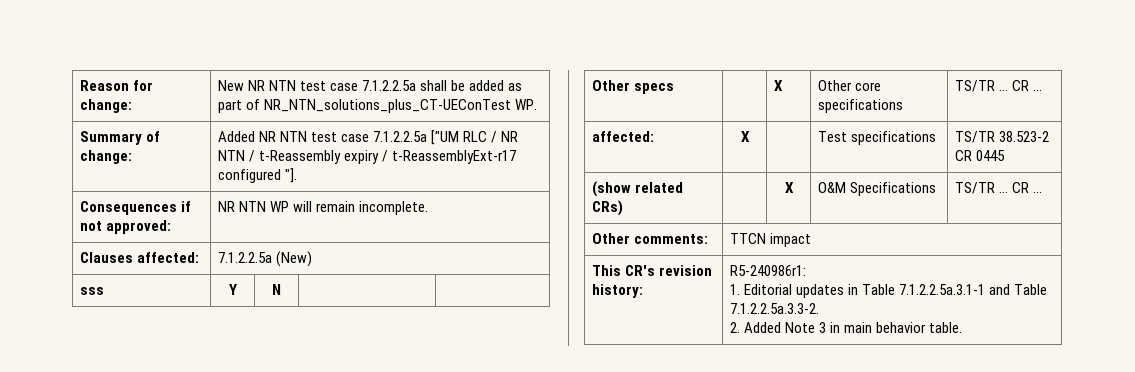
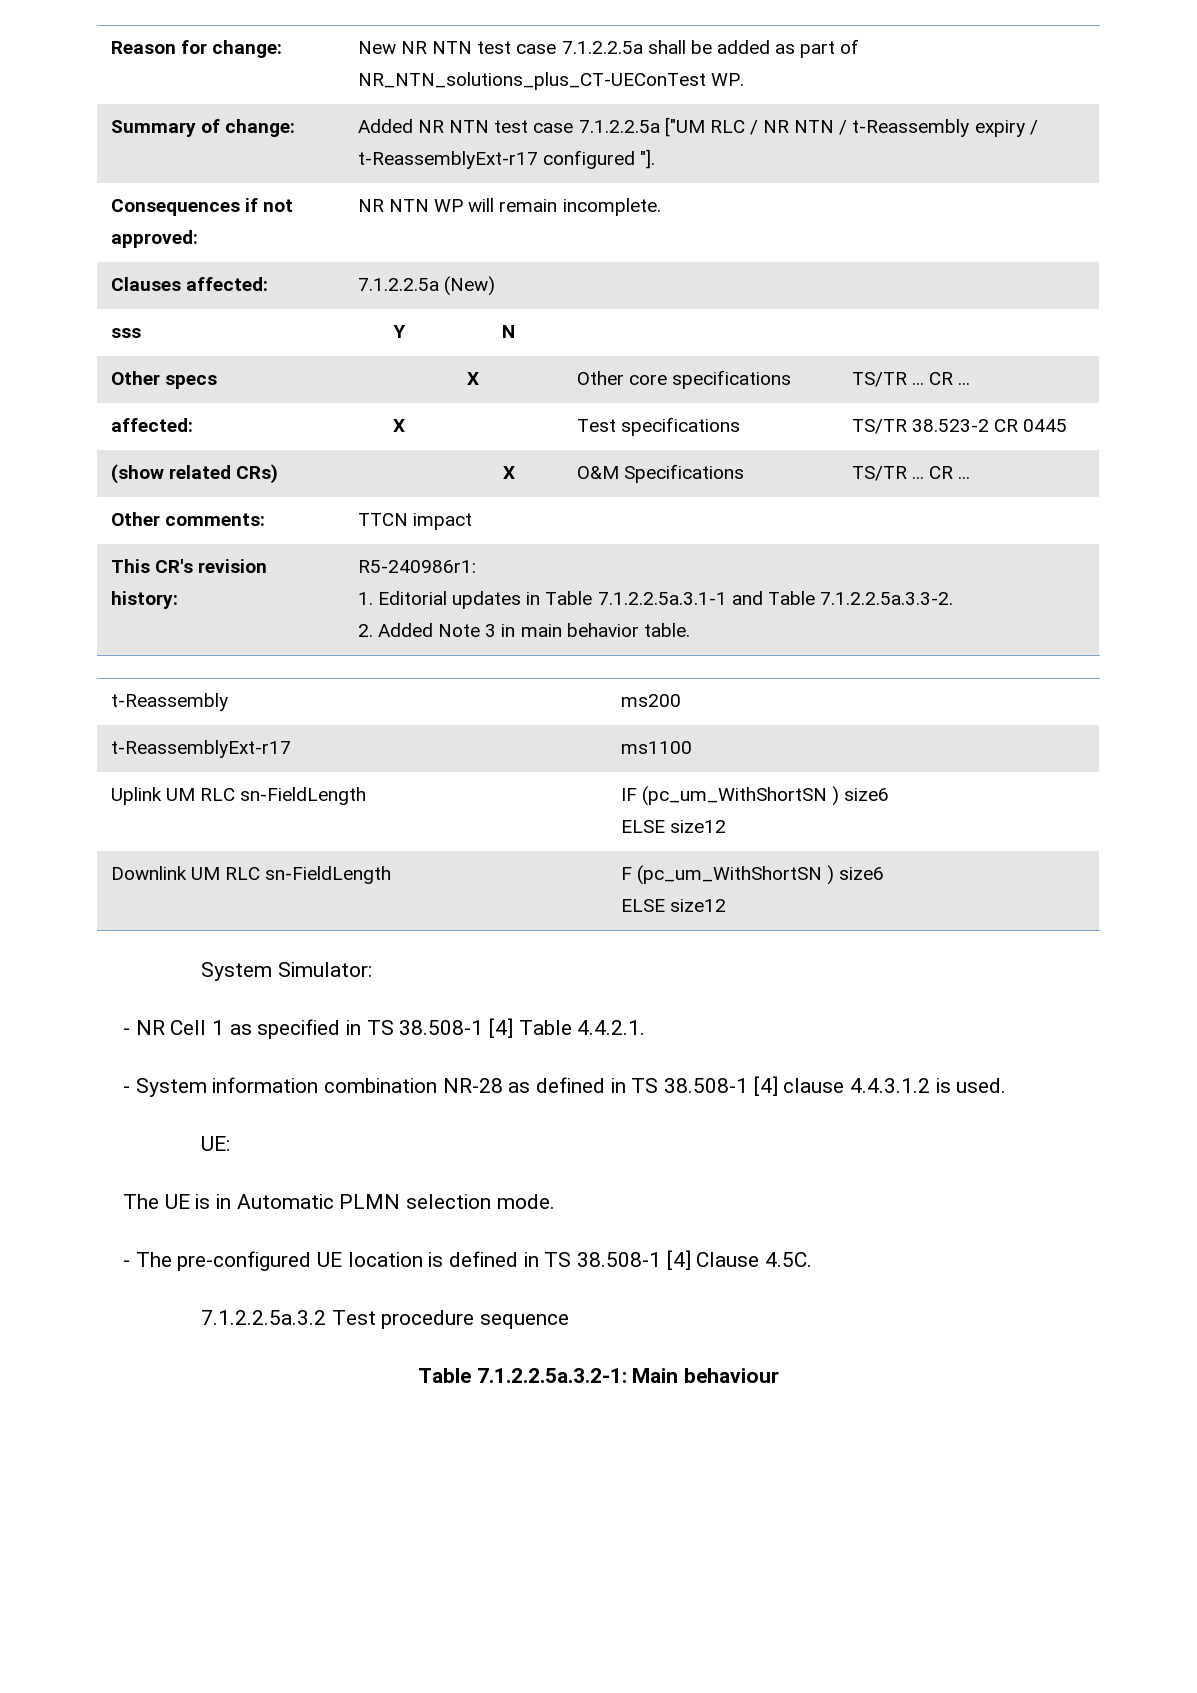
+ t-Reassembly | ms200
+ t-ReassemblyExt-r17 | ms1100
+ Uplink UM RLC sn-FieldLength | IF (pc_um_WithShortSN ) size6
+ ELSE size12
+ Downlink UM RLC sn-FieldLength | F (pc_um_WithShortSN ) size6
+ ELSE size12
+ System Simulator:
+ - NR Cell 1 as specified in TS 38.508-1 [4] Table 4.4.2.1.
+ - System information combination NR-28 as defined in TS 38.508-1 [4] clause 4.4.3.1.2 is used.
+ UE:
+ The UE is in Automatic PLMN selection mode.
+ - The pre-configured UE location is defined in TS 38.508-1 [4] Clause 4.5C.
+ 7.1.2.2.5a.3.2 Test procedure sequence
+ Table 7.1.2.2.5a.3.2-1: Main behaviour

